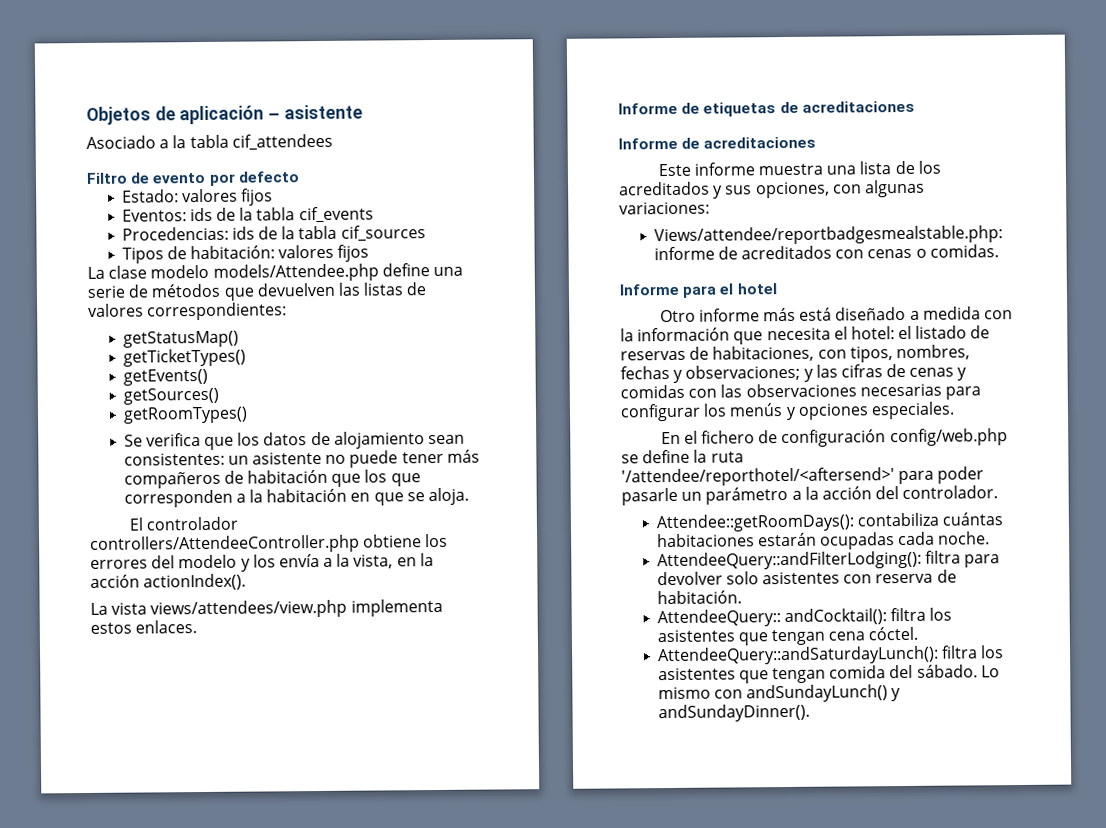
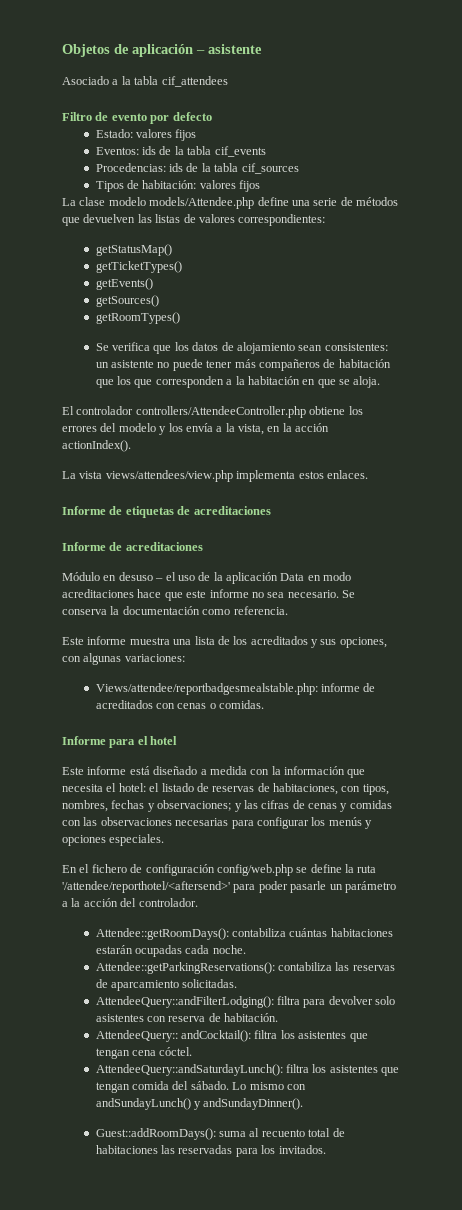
+ Módulo en desuso – el uso de la aplicación Data en modo acreditaciones hace que este informe no sea necesario. Se conserva la documentación como referencia.
- Otro informe más está diseñado a medida con la información que necesita el hotel: el listado de reservas de habitaciones, con tipos, nombres, fechas y observaciones; y las cifras de cenas y comidas con las observaciones necesarias para configurar los menús y opciones especiales.
+ Este informe está diseñado a medida con la información que necesita el hotel: el listado de reservas de habitaciones, con tipos, nombres, fechas y observaciones; y las cifras de cenas y comidas con las observaciones necesarias para configurar los menús y opciones especiales.
+ Attendee::getParkingReservations(): contabiliza las reservas de aparcamiento solicitadas.
+ Guest::addRoomDays(): suma al recuento total de habitaciones las reservadas para los invitados.

